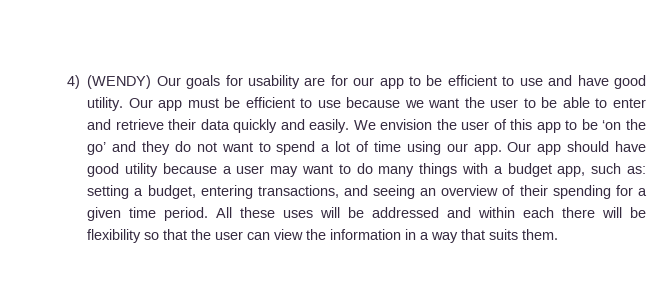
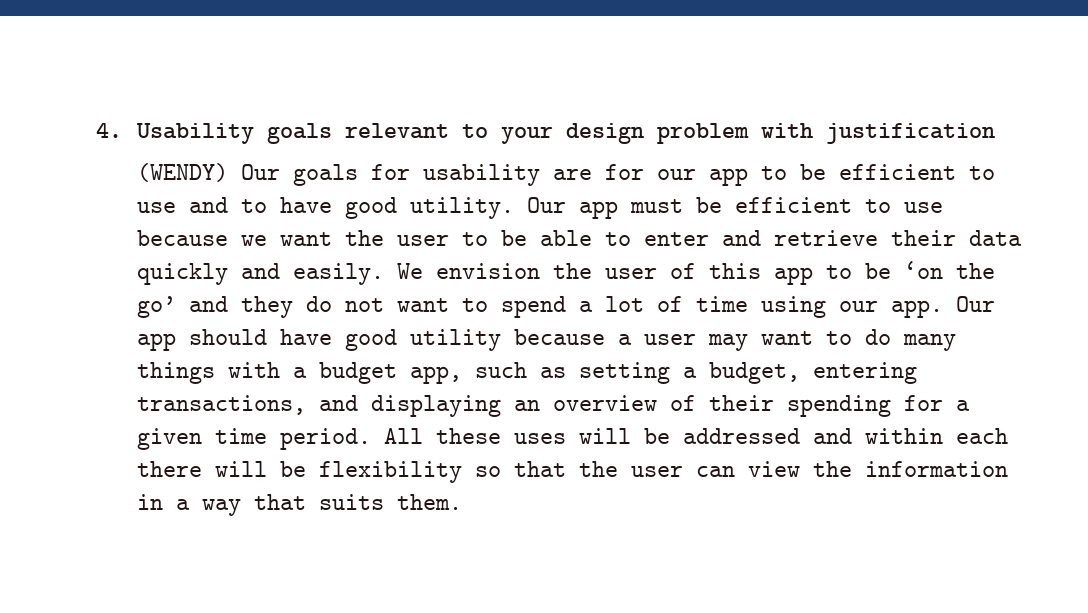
- 4) (WENDY) Our goals for usability are for our app to be efficient to use and have good utility.
+ 4. Usability goals relevant to your design problem with justification
+ (WENDY) Our goals for usability are for our app to be efficient to use and to have good utility.
- Our app should have good utility because a user may want to do many things with a budget app, such as: setting a budget, entering transactions, and seeing an overview of their spending for a given time period.
+ Our app should have good utility because a user may want to do many things with a budget app, such as setting a budget, entering transactions, and displaying an overview of their spending for a given time period.

